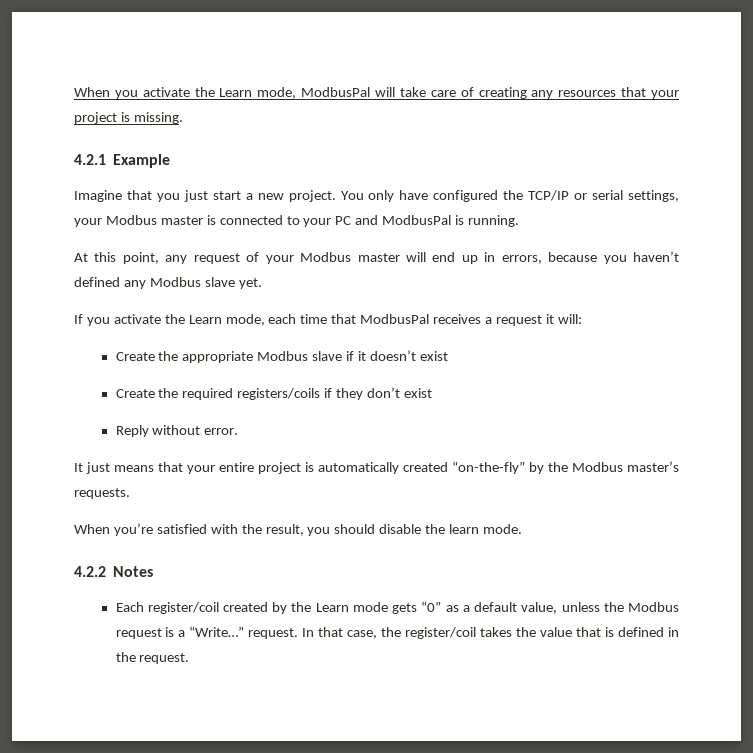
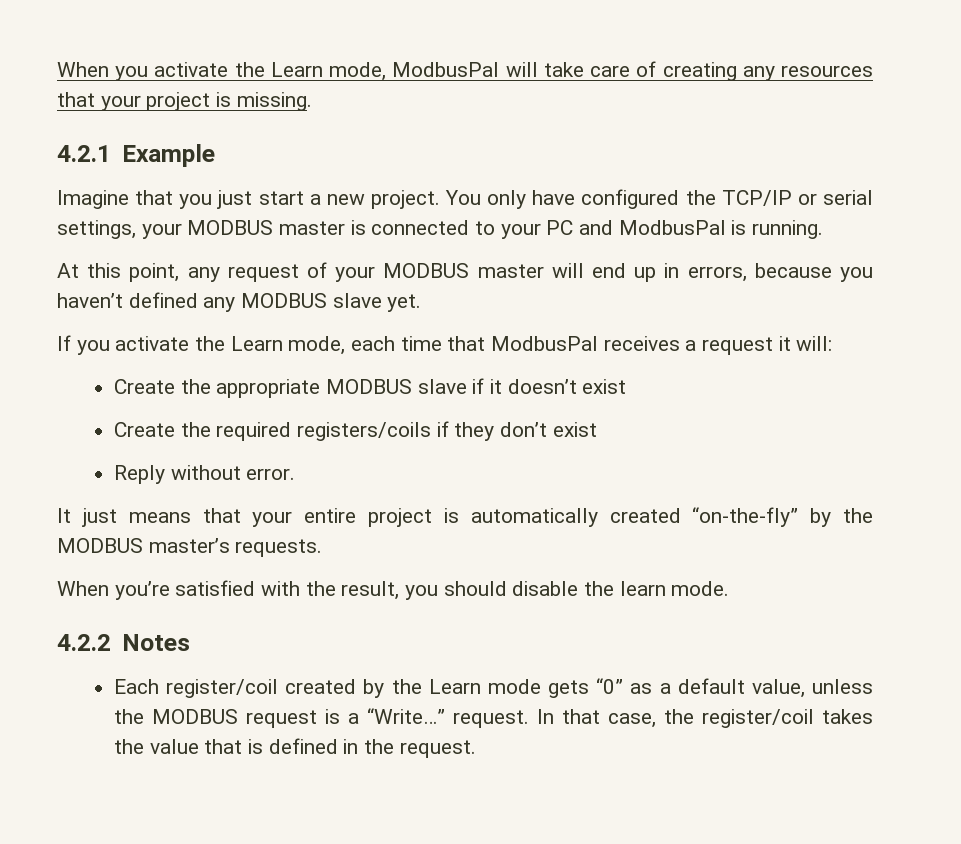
- You only have configured the TCP/IP or serial settings, your Modbus master is connected to your PC and ModbusPal is running.
+ You only have configured the TCP/IP or serial settings, your MODBUS master is connected to your PC and ModbusPal is running.
- At this point, any request of your Modbus master will end up in errors, because you haven’t defined any Modbus slave yet.
+ At this point, any request of your MODBUS master will end up in errors, because you haven’t defined any MODBUS slave yet.
- Create the appropriate Modbus slave if it doesn’t exist
+ Create the appropriate MODBUS slave if it doesn’t exist
- It just means that your entire project is automatically created “on-the-fly” by the Modbus master’s requests.
+ It just means that your entire project is automatically created “on-the-fly” by the MODBUS master’s requests.
- Each register/coil created by the Learn mode gets “0” as a default value, unless the Modbus request is a “Write…” request.
+ Each register/coil created by the Learn mode gets “0” as a default value, unless the MODBUS request is a “Write…” request.

